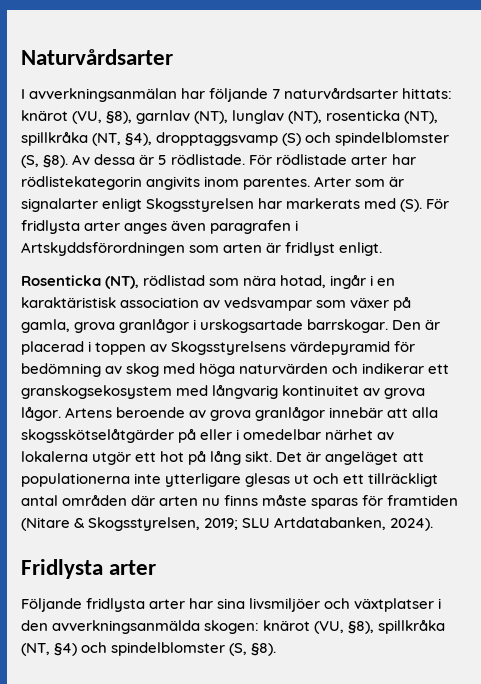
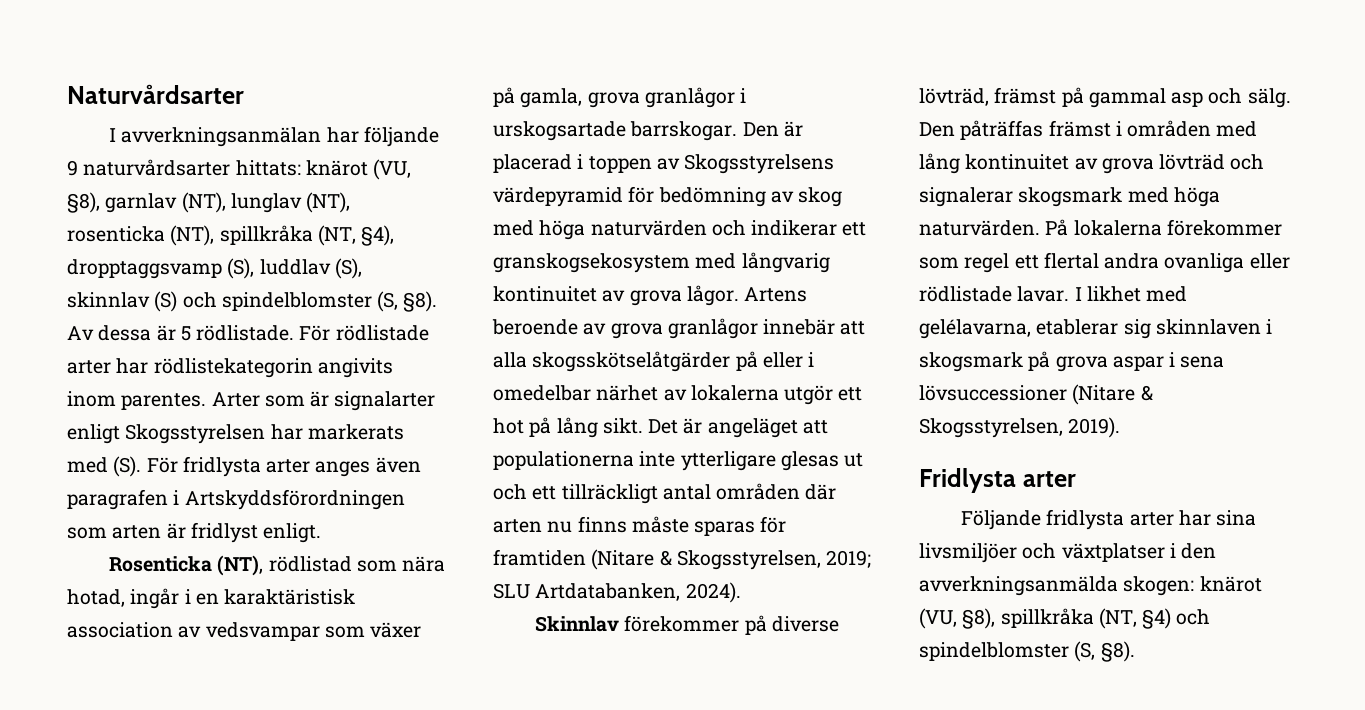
- I avverkningsanmälan har följande 7 naturvårdsarter hittats: knärot (VU, §8), garnlav (NT), lunglav (NT), rosenticka (NT), spillkråka (NT, §4), dropptaggsvamp (S) och spindelblomster (S, §8).
+ I avverkningsanmälan har följande 9 naturvårdsarter hittats: knärot (VU, §8), garnlav (NT), lunglav (NT), rosenticka (NT), spillkråka (NT, §4), dropptaggsvamp (S), luddlav (S), skinnlav (S) och spindelblomster (S, §8).
+ Skinnlav förekommer på diverse lövträd, främst på gammal asp och sälg. Den påträffas främst i områden med lång kontinuitet av grova lövträd och signalerar skogsmark med höga naturvärden. På lokalerna förekommer som regel ett flertal andra ovanliga eller rödlistade lavar. I likhet med gelélavarna, etablerar sig skinnlaven i skogsmark på grova aspar i sena lövsuccessioner (Nitare & Skogsstyrelsen, 2019).

